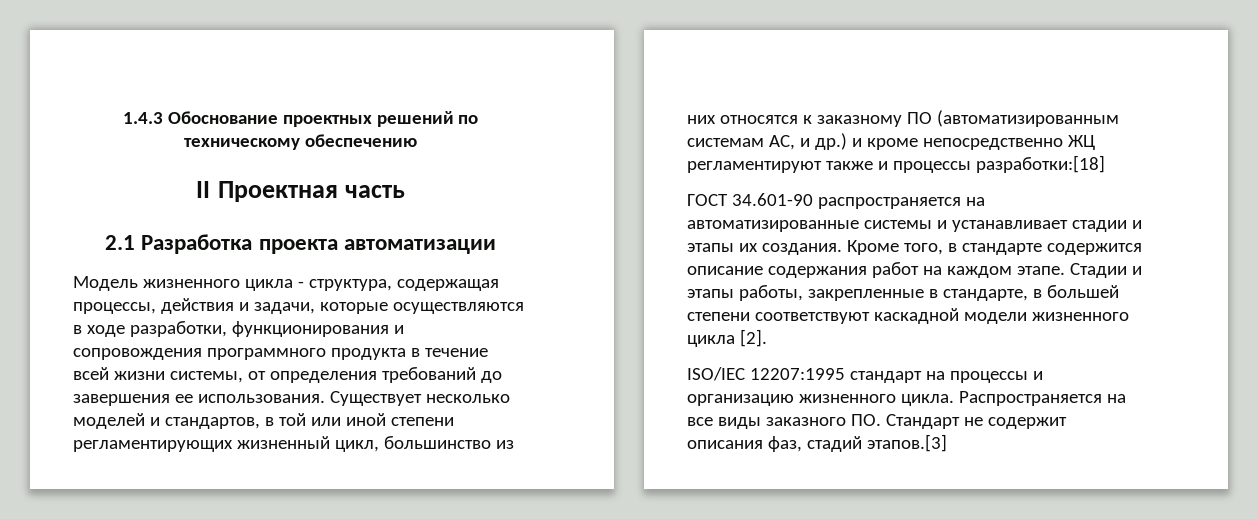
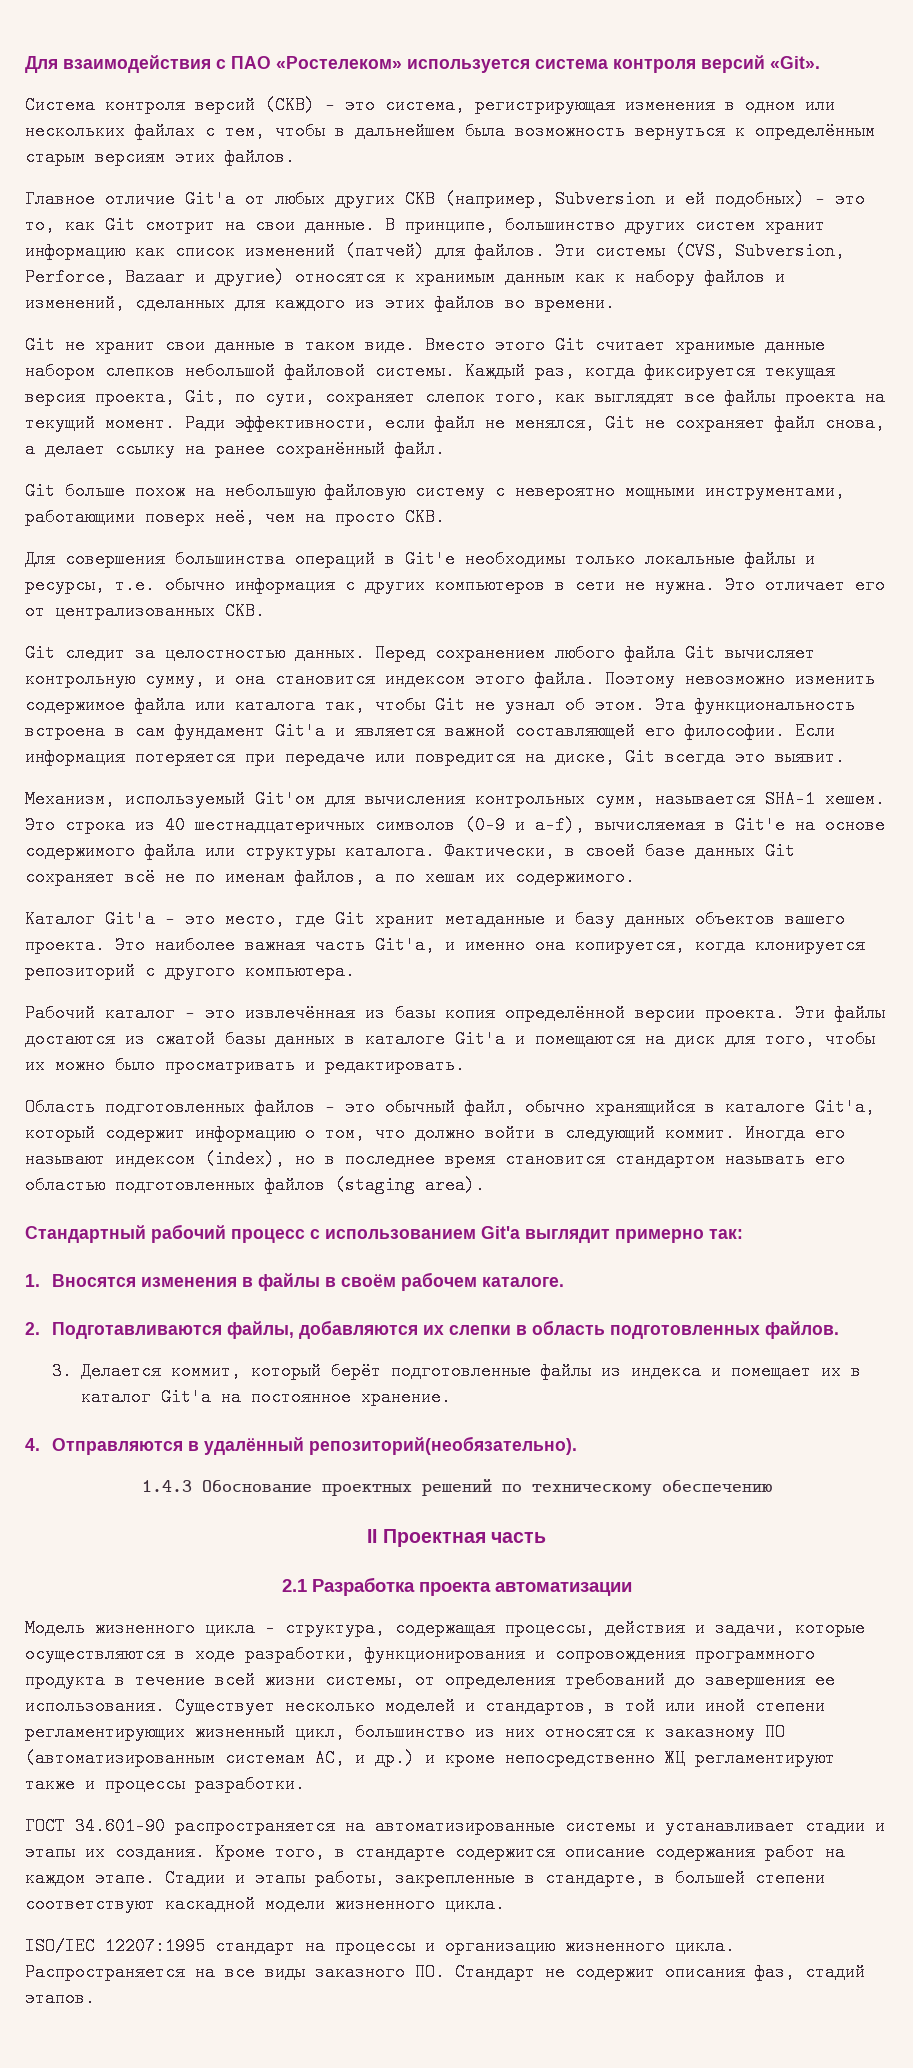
+ Для взаимодействия с ПАО «Ростелеком» используется система контроля версий «Git».
+ Система контроля версий (СКВ) — это система, регистрирующая изменения в одном или нескольких файлах с тем, чтобы в дальнейшем была возможность вернуться к определённым старым версиям этих файлов.
+ Главное отличие Git'а от любых других СКВ (например, Subversion и ей подобных) — это то, как Git смотрит на свои данные. В принципе, большинство других систем хранит информацию как список изменений (патчей) для файлов. Эти системы (CVS, Subversion, Perforce, Bazaar и другие) относятся к хранимым данным как к набору файлов и изменений, сделанных для каждого из этих файлов во времени.
+ Git не хранит свои данные в таком виде. Вместо этого Git считает хранимые данные набором слепков небольшой файловой системы. Каждый раз, когда фиксируется текущая версия проекта, Git, по сути, сохраняет слепок того, как выглядят все файлы проекта на текущий момент. Ради эффективности, если файл не менялся, Git не сохраняет файл снова, а делает ссылку на ранее сохранённый файл.
+ Git больше похож на небольшую файловую систему с невероятно мощными инструментами, работающими поверх неё, чем на просто СКВ.
+ Для совершения большинства операций в Git'е необходимы только локальные файлы и ресурсы, т.е. обычно информация с других компьютеров в сети не нужна. Это отличает его от централизованных СКВ.
+ Git следит за целостностью данных. Перед сохранением любого файла Git вычисляет контрольную сумму, и она становится индексом этого файла. Поэтому невозможно изменить содержимое файла или каталога так, чтобы Git не узнал об этом. Эта функциональность встроена в сам фундамент Git'а и является важной составляющей его философии. Если информация потеряется при передаче или повредится на диске, Git всегда это выявит.
+ Механизм, используемый Git'ом для вычисления контрольных сумм, называется SHA-1 хешем. Это строка из 40 шестнадцатеричных символов (0-9 и a-f), вычисляемая в Git'е на основе содержимого файла или структуры каталога. Фактически, в своей базе данных Git сохраняет всё не по именам файлов, а по хешам их содержимого.
+ Каталог Git'а — это место, где Git хранит метаданные и базу данных объектов вашего проекта. Это наиболее важная часть Git'а, и именно она копируется, когда клонируется репозиторий с другого компьютера.
+ Рабочий каталог — это извлечённая из базы копия определённой версии проекта. Эти файлы достаются из сжатой базы данных в каталоге Git'а и помещаются на диск для того, чтобы их можно было просматривать и редактировать.
+ Область подготовленных файлов — это обычный файл, обычно хранящийся в каталоге Git'а, который содержит информацию о том, что должно войти в следующий коммит. Иногда его называют индексом (index), но в последнее время становится стандартом называть его областью подготовленных файлов (staging area).
+ Стандартный рабочий процесс с использованием Git'а выглядит примерно так:
+ 1. Вносятся изменения в файлы в своём рабочем каталоге.
+ 2. Подготавливаются файлы, добавляются их слепки в область подготовленных файлов.
+ 3. Делается коммит, который берёт подготовленные файлы из индекса и помещает их в каталог Git'а на постоянное хранение.
+ 4. Отправляются в удалённый репозиторий(необязательно).
- Существует несколько моделей и стандартов, в той или иной степени регламентирующих жизненный цикл, большинство из них относятся к заказному ПО (автоматизированным системам АС, и др.) и кроме непосредственно ЖЦ регламентируют также и процессы разработки:[18]
+ Существует несколько моделей и стандартов, в той или иной степени регламентирующих жизненный цикл, большинство из них относятся к заказному ПО (автоматизированным системам АС, и др.) и кроме непосредственно ЖЦ регламентируют также и процессы разработки.
- Стадии и этапы работы, закрепленные в стандарте, в большей степени соответствуют каскадной модели жизненного цикла [2].
+ Стадии и этапы работы, закрепленные в стандарте, в большей степени соответствуют каскадной модели жизненного цикла.
- Распространяется на все виды заказного ПО. Стандарт не содержит описания фаз, стадий этапов.[3]
+ Распространяется на все виды заказного ПО. Стандарт не содержит описания фаз, стадий этапов.

